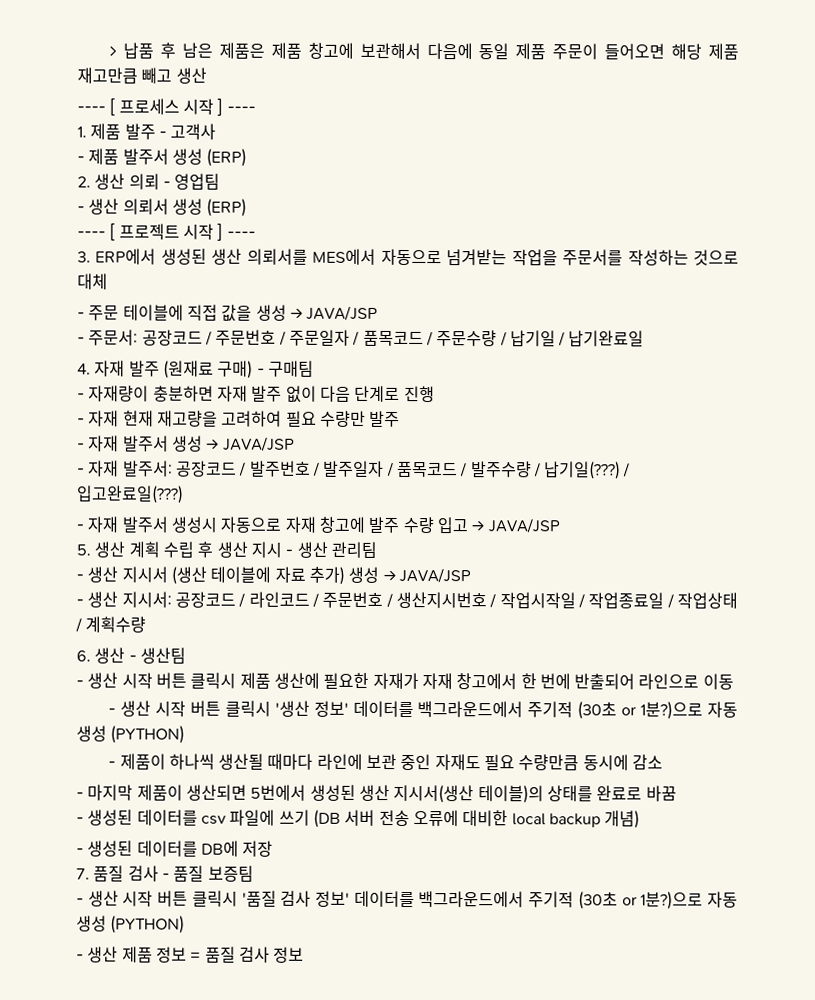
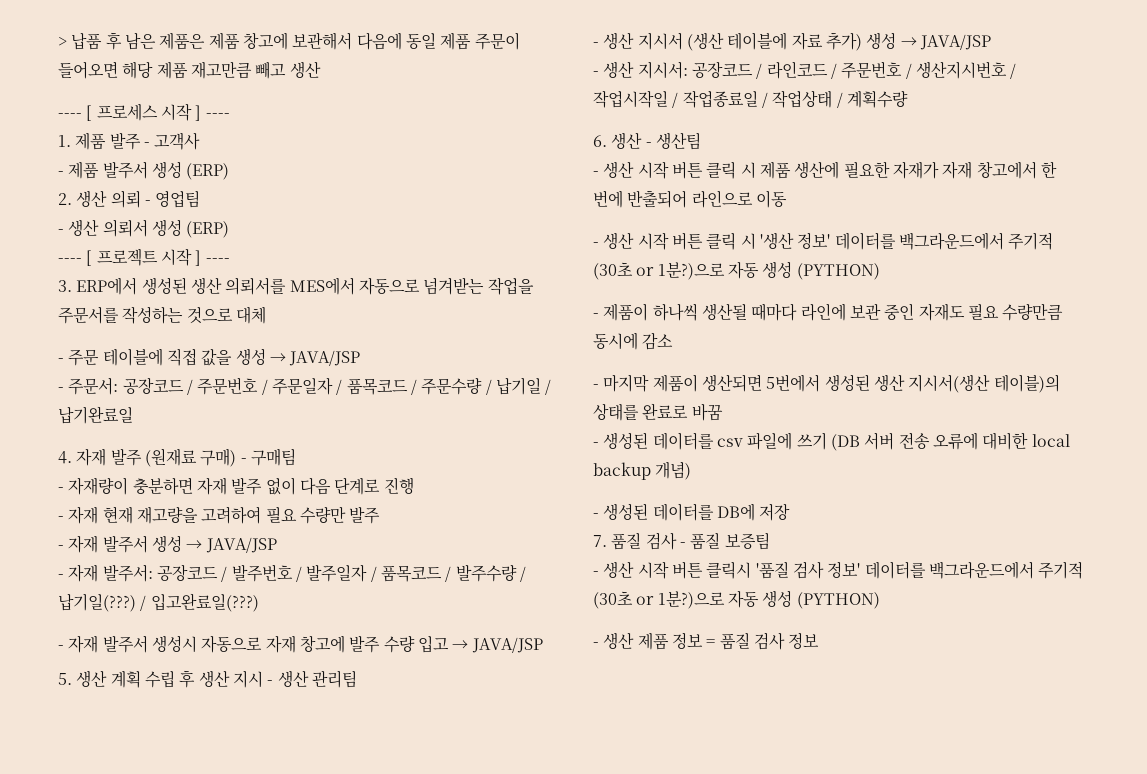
- - 생산 시작 버튼 클릭시 제품 생산에 필요한 자재가 자재 창고에서 한 번에 반출되어 라인으로 이동
+ - 생산 시작 버튼 클릭 시 제품 생산에 필요한 자재가 자재 창고에서 한 번에 반출되어 라인으로 이동
- - 생산 시작 버튼 클릭시 '생산 정보' 데이터를 백그라운드에서 주기적 (30초 or 1분?)으로 자동 생성 (PYTHON)
+ - 생산 시작 버튼 클릭 시 '생산 정보' 데이터를 백그라운드에서 주기적 (30초 or 1분?)으로 자동 생성 (PYTHON)

